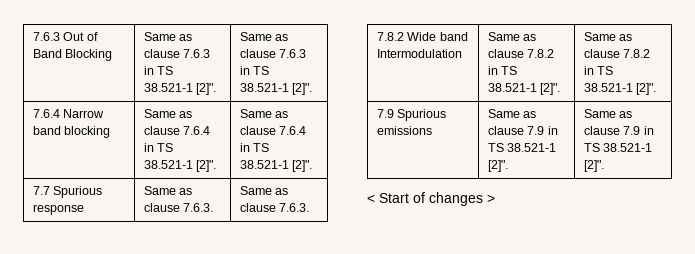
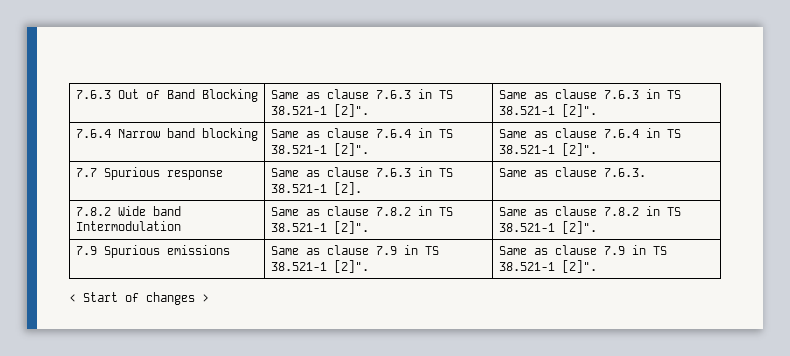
- 7.7 Spurious response | Same as clause 7.6.3. | Same as clause 7.6.3.
+ 7.7 Spurious response | Same as clause 7.6.3 in TS 38.521-1 [2]. | Same as clause 7.6.3.

